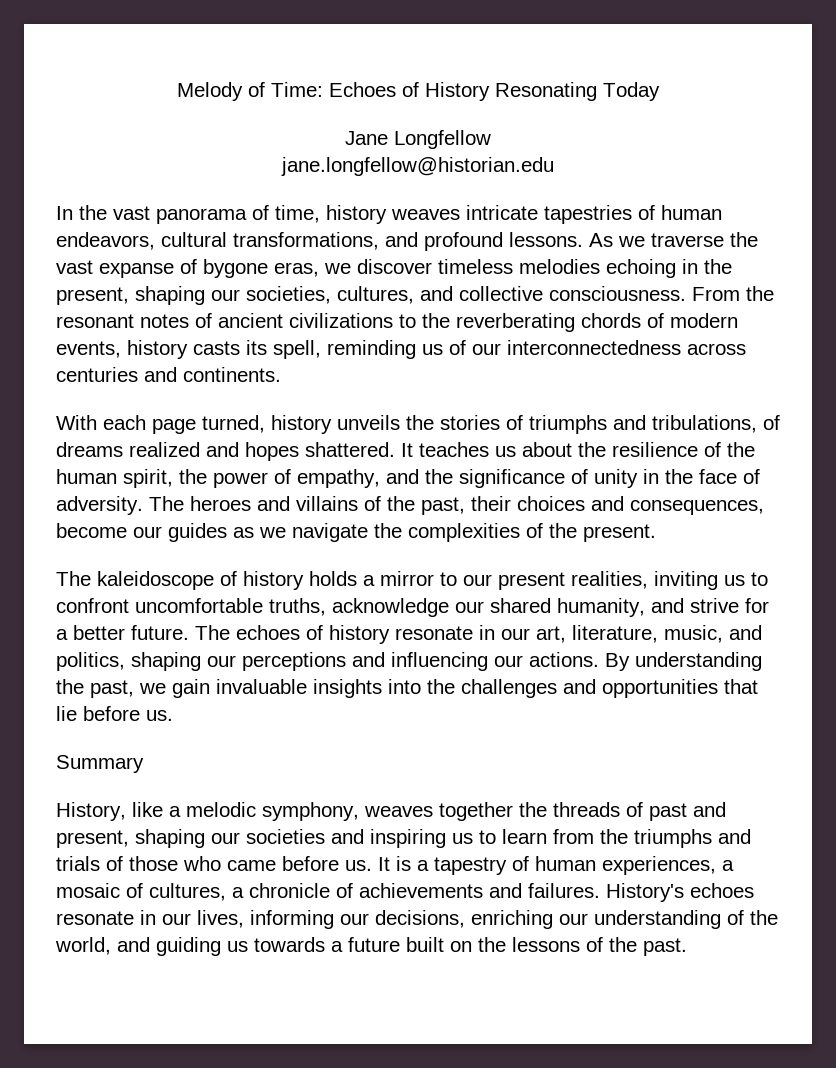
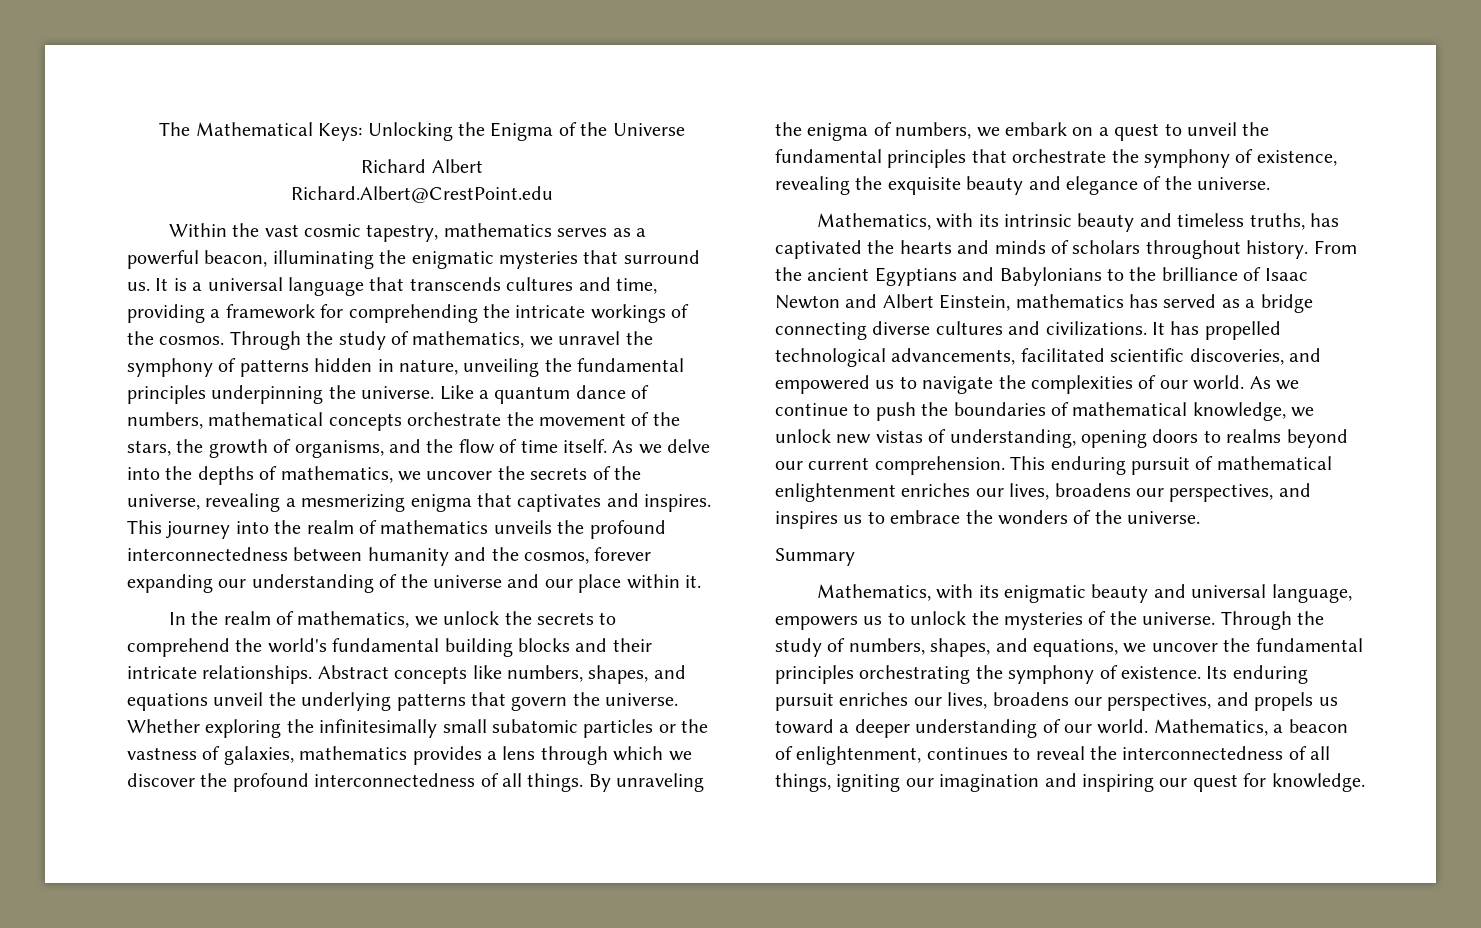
- Melody of Time: Echoes of History Resonating Today
- Jane Longfellow
- jane.longfellow@historian.edu
- In the vast panorama of time, history weaves intricate tapestries of human endeavors, cultural transformations, and profound lessons. As we traverse the vast expanse of bygone eras, we discover timeless melodies echoing in the present, shaping our societies, cultures, and collective consciousness. From the resonant notes of ancient civilizations to the reverberating chords of modern events, history casts its spell, reminding us of our interconnectedness across centuries and continents.
- With each page turned, history unveils the stories of triumphs and tribulations, of dreams realized and hopes shattered. It teaches us about the resilience of the human spirit, the power of empathy, and the significance of unity in the face of adversity. The heroes and villains of the past, their choices and consequences, become our guides as we navigate the complexities of the present.
- The kaleidoscope of history holds a mirror to our present realities, inviting us to confront uncomfortable truths, acknowledge our shared humanity, and strive for a better future. The echoes of history resonate in our art, literature, music, and politics, shaping our perceptions and influencing our actions. By understanding the past, we gain invaluable insights into the challenges and opportunities that lie before us.
+ The Mathematical Keys: Unlocking the Enigma of the Universe
+ Richard Albert
+ Richard.Albert@CrestPoint.edu
+ Within the vast cosmic tapestry, mathematics serves as a powerful beacon, illuminating the enigmatic mysteries that surround us. It is a universal language that transcends cultures and time, providing a framework for comprehending the intricate workings of the cosmos. Through the study of mathematics, we unravel the symphony of patterns hidden in nature, unveiling the fundamental principles underpinning the universe. Like a quantum dance of numbers, mathematical concepts orchestrate the movement of the stars, the growth of organisms, and the flow of time itself. As we delve into the depths of mathematics, we uncover the secrets of the universe, revealing a mesmerizing enigma that captivates and inspires. This journey into the realm of mathematics unveils the profound interconnectedness between humanity and the cosmos, forever expanding our understanding of the universe and our place within it.
+ In the realm of mathematics, we unlock the secrets to comprehend the world's fundamental building blocks and their intricate relationships. Abstract concepts like numbers, shapes, and equations unveil the underlying patterns that govern the universe. Whether exploring the infinitesimally small subatomic particles or the vastness of galaxies, mathematics provides a lens through which we discover the profound interconnectedness of all things. By unraveling the enigma of numbers, we embark on a quest to unveil the fundamental principles that orchestrate the symphony of existence, revealing the exquisite beauty and elegance of the universe.
+ Mathematics, with its intrinsic beauty and timeless truths, has captivated the hearts and minds of scholars throughout history. From the ancient Egyptians and Babylonians to the brilliance of Isaac Newton and Albert Einstein, mathematics has served as a bridge connecting diverse cultures and civilizations. It has propelled technological advancements, facilitated scientific discoveries, and empowered us to navigate the complexities of our world. As we continue to push the boundaries of mathematical knowledge, we unlock new vistas of understanding, opening doors to realms beyond our current comprehension. This enduring pursuit of mathematical enlightenment enriches our lives, broadens our perspectives, and inspires us to embrace the wonders of the universe.
  Summary
- History, like a melodic symphony, weaves together the threads of past and present, shaping our societies and inspiring us to learn from the triumphs and trials of those who came before us. It is a tapestry of human experiences, a mosaic of cultures, a chronicle of achievements and failures. History's echoes resonate in our lives, informing our decisions, enriching our understanding of the world, and guiding us towards a future built on the lessons of the past.
+ Mathematics, with its enigmatic beauty and universal language, empowers us to unlock the mysteries of the universe. Through the study of numbers, shapes, and equations, we uncover the fundamental principles orchestrating the symphony of existence. Its enduring pursuit enriches our lives, broadens our perspectives, and propels us toward a deeper understanding of our world. Mathematics, a beacon of enlightenment, continues to reveal the interconnectedness of all things, igniting our imagination and inspiring our quest for knowledge.

